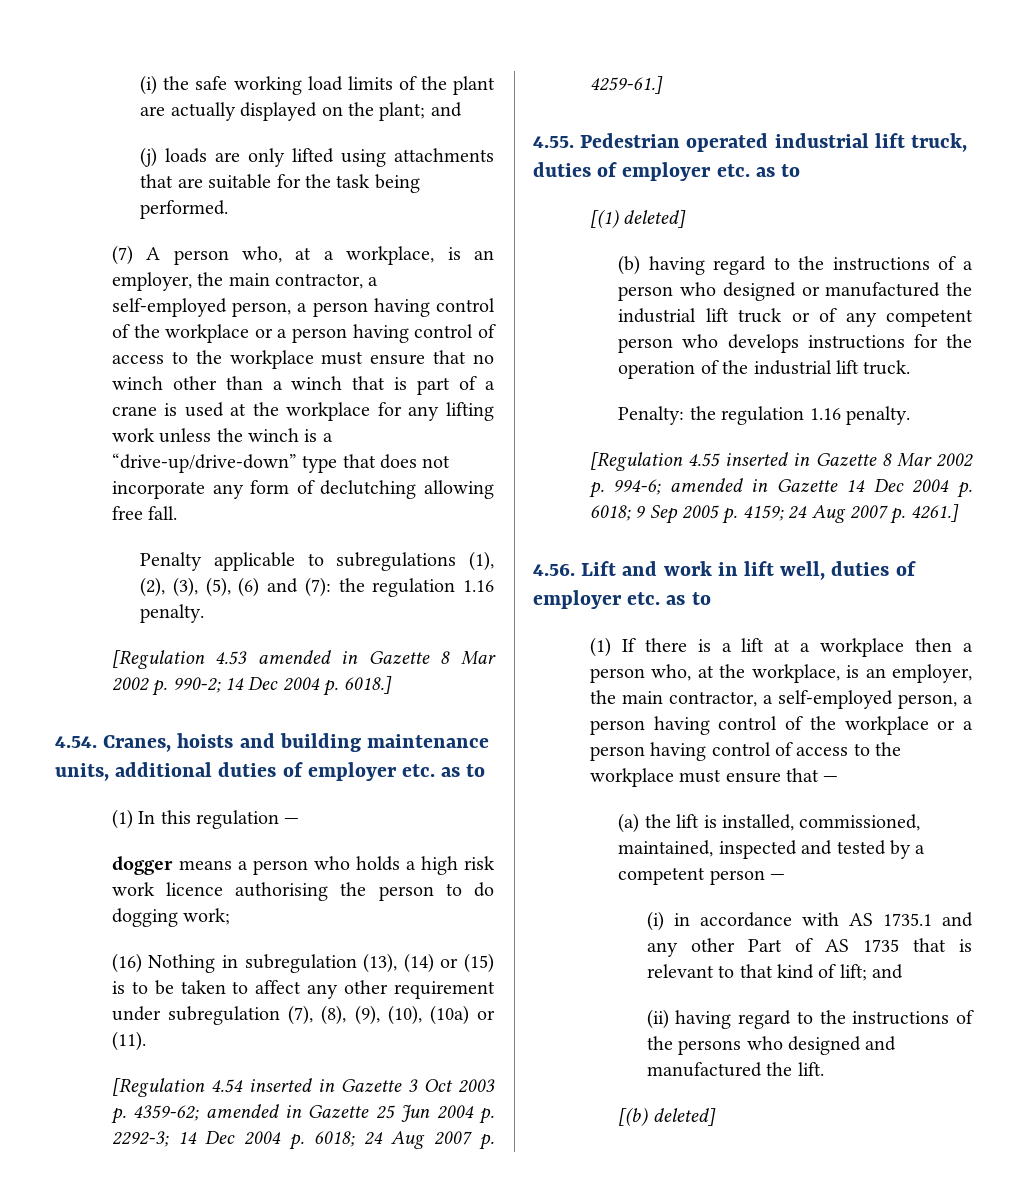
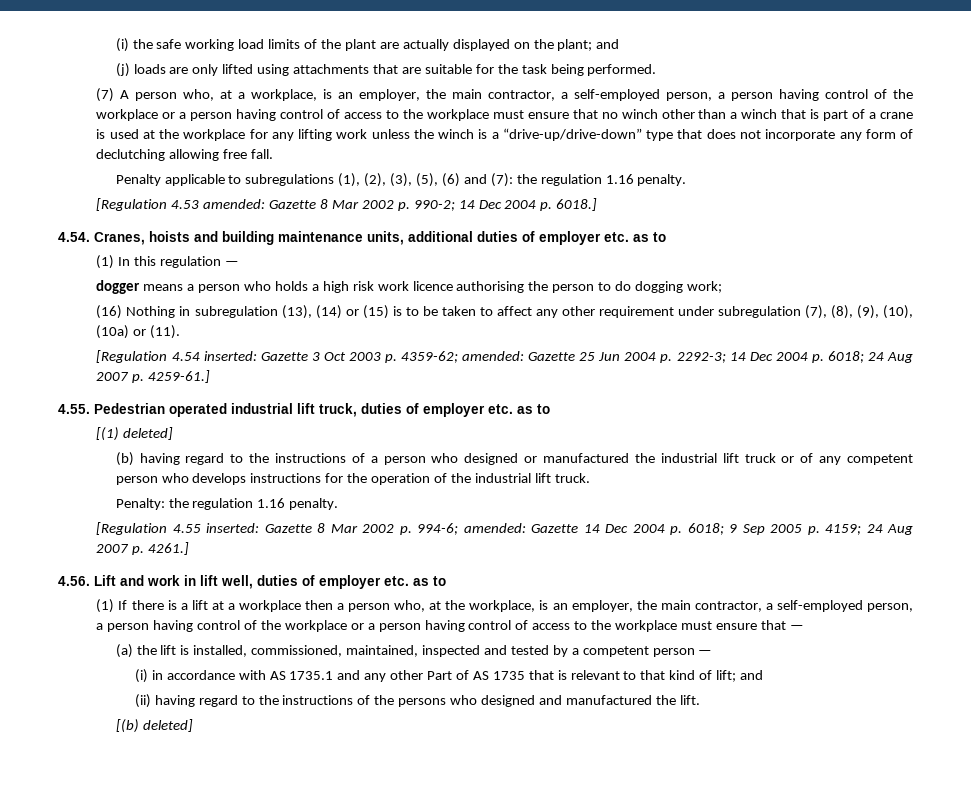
- [Regulation 4.53 amended in Gazette 8 Mar 2002 p. 990-2; 14 Dec 2004 p. 6018.]
+ [Regulation 4.53 amended: Gazette 8 Mar 2002 p. 990-2; 14 Dec 2004 p. 6018.]
- [Regulation 4.54 inserted in Gazette 3 Oct 2003 p. 4359-62; amended in Gazette 25 Jun 2004 p. 2292-3; 14 Dec 2004 p. 6018; 24 Aug 2007 p. 4259-61.]
+ [Regulation 4.54 inserted: Gazette 3 Oct 2003 p. 4359-62; amended: Gazette 25 Jun 2004 p. 2292-3; 14 Dec 2004 p. 6018; 24 Aug 2007 p. 4259-61.]
- [Regulation 4.55 inserted in Gazette 8 Mar 2002 p. 994-6; amended in Gazette 14 Dec 2004 p. 6018; 9 Sep 2005 p. 4159; 24 Aug 2007 p. 4261.]
+ [Regulation 4.55 inserted: Gazette 8 Mar 2002 p. 994-6; amended: Gazette 14 Dec 2004 p. 6018; 9 Sep 2005 p. 4159; 24 Aug 2007 p. 4261.]

